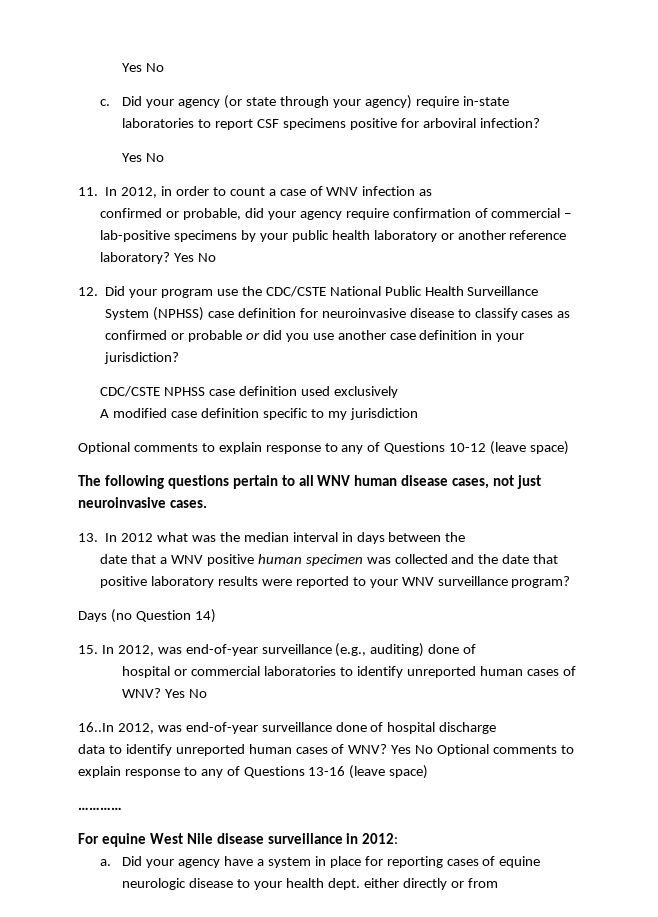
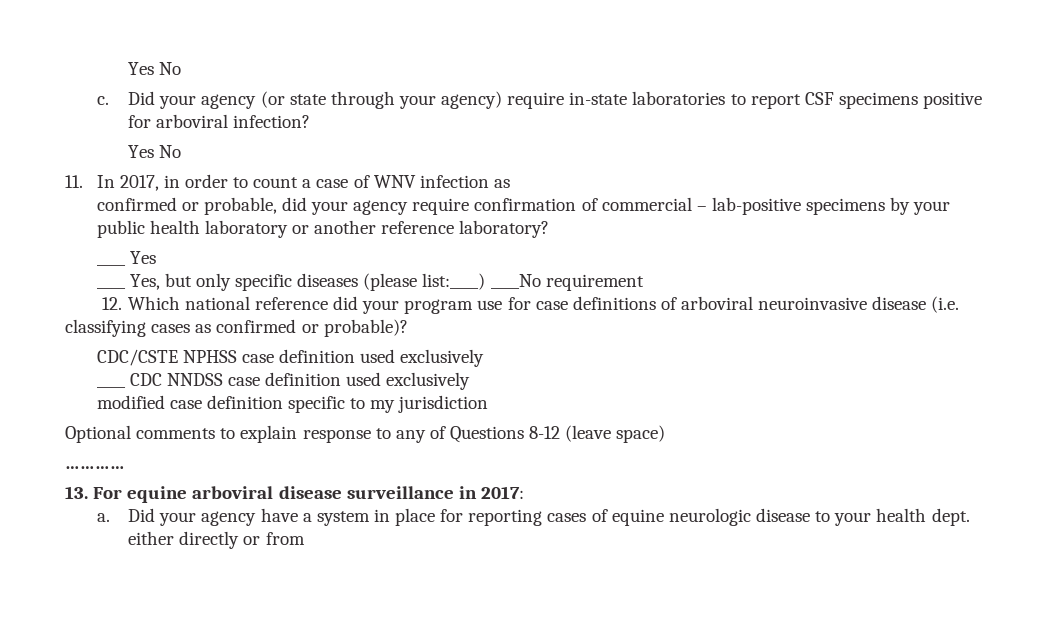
- 11. In 2012, in order to count a case of WNV infection as
+ 11. In 2017, in order to count a case of WNV infection as
- confirmed or probable, did your agency require confirmation of commercial – lab-positive specimens by your public health laboratory or another reference laboratory? Yes No
- 12. Did your program use the CDC/CSTE National Public Health Surveillance System (NPHSS) case definition for neuroinvasive disease to classify cases as confirmed or probable or did you use another case definition in your jurisdiction?
+ confirmed or probable, did your agency require confirmation of commercial – lab-positive specimens by your public health laboratory or another reference laboratory?
+ ____ Yes
+ ____ Yes, but only specific diseases (please list:____) ____No requirement
+ 12. Which national reference did your program use for case definitions of arboviral neuroinvasive disease (i.e. classifying cases as confirmed or probable)?
- A modified case definition specific to my jurisdiction
+ ____ CDC NNDSS case definition used exclusively
+ modified case definition specific to my jurisdiction
- Optional comments to explain response to any of Questions 10-12 (leave space)
- The following questions pertain to all WNV human disease cases, not just neuroinvasive cases.
- 13. In 2012 what was the median interval in days between the
- date that a WNV positive human specimen was collected and the date that positive laboratory results were reported to your WNV surveillance program?
- Days (no Question 14)
- 15. In 2012, was end-of-year surveillance (e.g., auditing) done of
- hospital or commercial laboratories to identify unreported human cases of WNV? Yes No
- 16..In 2012, was end-of-year surveillance done of hospital discharge
- data to identify unreported human cases of WNV? Yes No Optional comments to explain response to any of Questions 13-16 (leave space)
+ Optional comments to explain response to any of Questions 8-12 (leave space)
- For equine West Nile disease surveillance in 2012:
+ 13. For equine arboviral disease surveillance in 2017:

